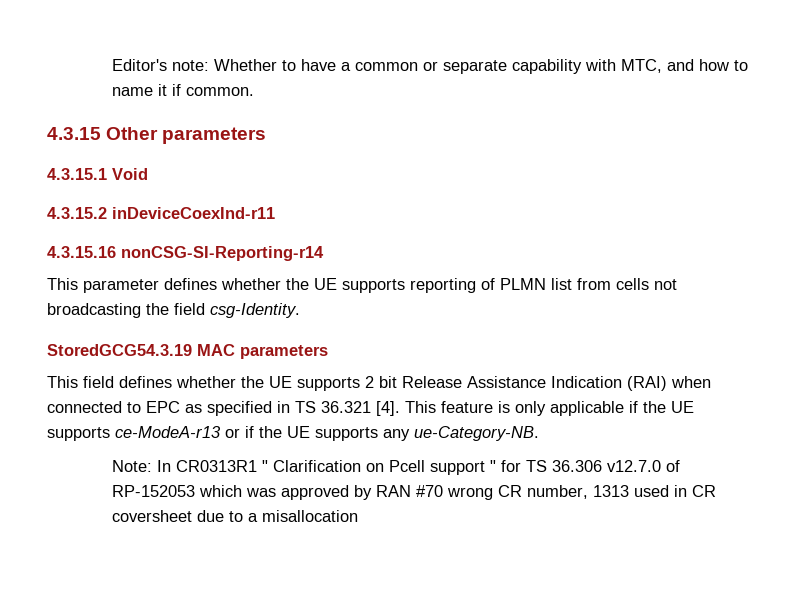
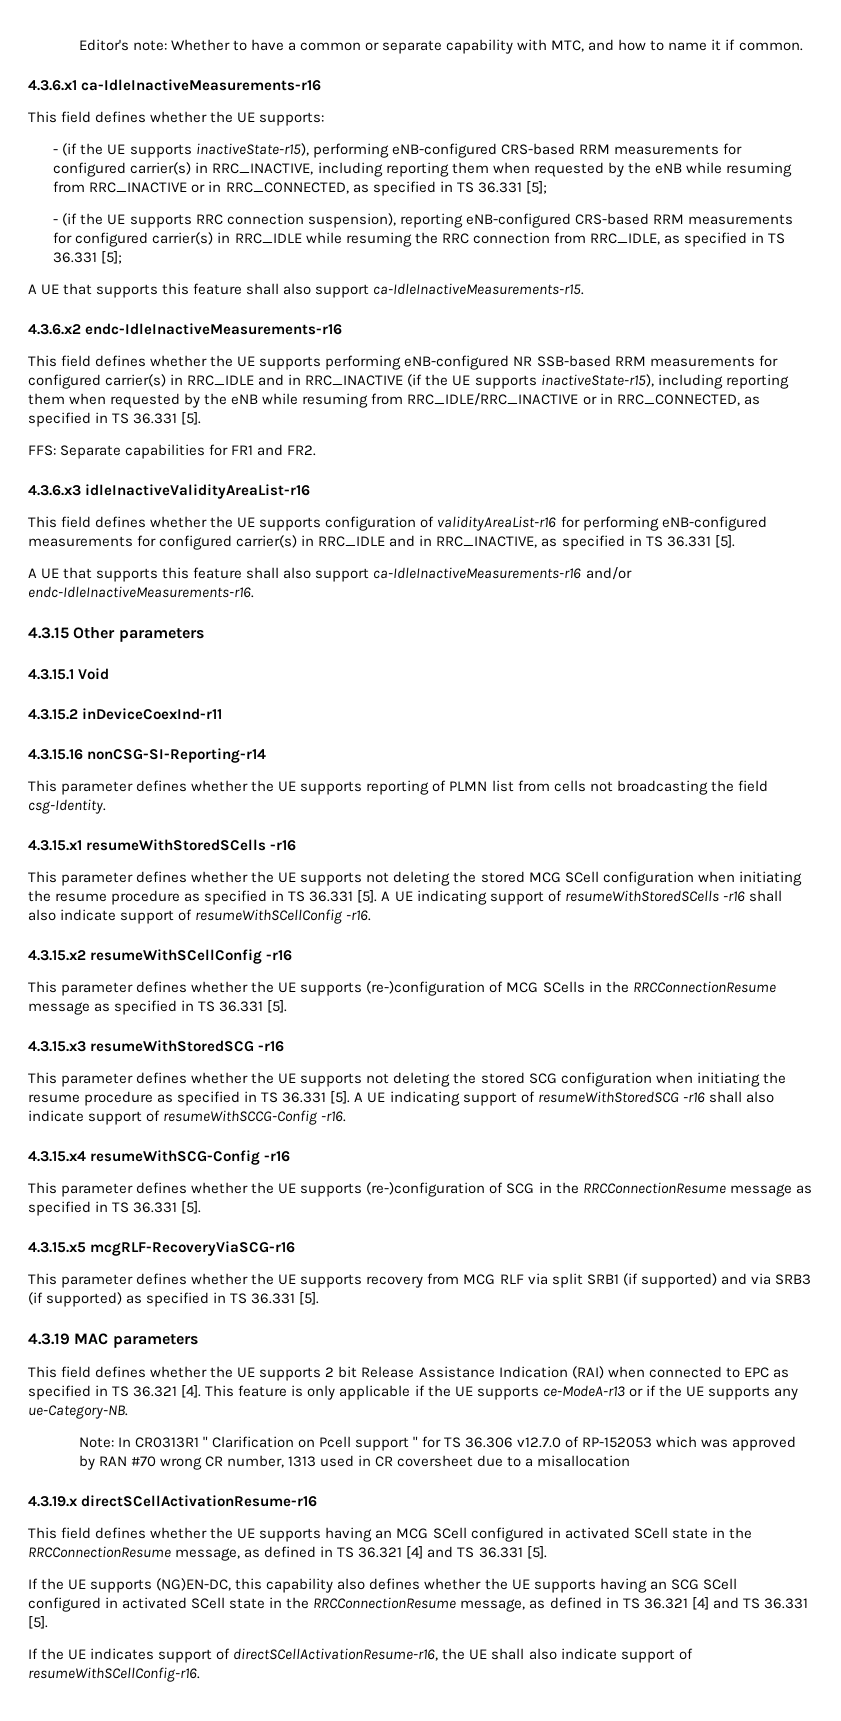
+ 4.3.6.x1 ca-IdleInactiveMeasurements-r16
+ This field defines whether the UE supports:
+ - (if the UE supports inactiveState-r15), performing eNB-configured CRS-based RRM measurements for configured carrier(s) in RRC_INACTIVE, including reporting them when requested by the eNB while resuming from RRC_INACTIVE or in RRC_CONNECTED, as specified in TS 36.331 [5];
+ - (if the UE supports RRC connection suspension), reporting eNB-configured CRS-based RRM measurements for configured carrier(s) in RRC_IDLE while resuming the RRC connection from RRC_IDLE, as specified in TS 36.331 [5];
+ A UE that supports this feature shall also support ca-IdleInactiveMeasurements-r15.
+ 4.3.6.x2 endc-IdleInactiveMeasurements-r16
+ This field defines whether the UE supports performing eNB-configured NR SSB-based RRM measurements for configured carrier(s) in RRC_IDLE and in RRC_INACTIVE (if the UE supports inactiveState-r15), including reporting them when requested by the eNB while resuming from RRC_IDLE/RRC_INACTIVE or in RRC_CONNECTED, as specified in TS 36.331 [5].
+ FFS: Separate capabilities for FR1 and FR2.
+ 4.3.6.x3 idleInactiveValidityAreaList-r16
+ This field defines whether the UE supports configuration of validityAreaList-r16 for performing eNB-configured measurements for configured carrier(s) in RRC_IDLE and in RRC_INACTIVE, as specified in TS 36.331 [5].
+ A UE that supports this feature shall also support ca-IdleInactiveMeasurements-r16 and/or endc-IdleInactiveMeasurements-r16.
- StoredGCG54.3.19 MAC parameters
+ 4.3.15.x1 resumeWithStoredSCells -r16
+ This parameter defines whether the UE supports not deleting the stored MCG SCell configuration when initiating the resume procedure as specified in TS 36.331 [5]. A UE indicating support of resumeWithStoredSCells -r16 shall also indicate support of resumeWithSCellConfig -r16.
+ 4.3.15.x2 resumeWithSCellConfig -r16
+ This parameter defines whether the UE supports (re-)configuration of MCG SCells in the RRCConnectionResume message as specified in TS 36.331 [5].
+ 4.3.15.x3 resumeWithStoredSCG -r16
+ This parameter defines whether the UE supports not deleting the stored SCG configuration when initiating the resume procedure as specified in TS 36.331 [5]. A UE indicating support of resumeWithStoredSCG -r16 shall also indicate support of resumeWithSCCG-Config -r16.
+ 4.3.15.x4 resumeWithSCG-Config -r16
+ This parameter defines whether the UE supports (re-)configuration of SCG in the RRCConnectionResume message as specified in TS 36.331 [5].
+ 4.3.15.x5 mcgRLF-RecoveryViaSCG-r16
+ This parameter defines whether the UE supports recovery from MCG RLF via split SRB1 (if supported) and via SRB3 (if supported) as specified in TS 36.331 [5].
+ 4.3.19 MAC parameters
+ 4.3.19.x directSCellActivationResume-r16
+ This field defines whether the UE supports having an MCG SCell configured in activated SCell state in the RRCConnectionResume message, as defined in TS 36.321 [4] and TS 36.331 [5].
+ If the UE supports (NG)EN-DC, this capability also defines whether the UE supports having an SCG SCell configured in activated SCell state in the RRCConnectionResume message, as defined in TS 36.321 [4] and TS 36.331 [5].
+ If the UE indicates support of directSCellActivationResume-r16, the UE shall also indicate support of resumeWithSCellConfig-r16.

